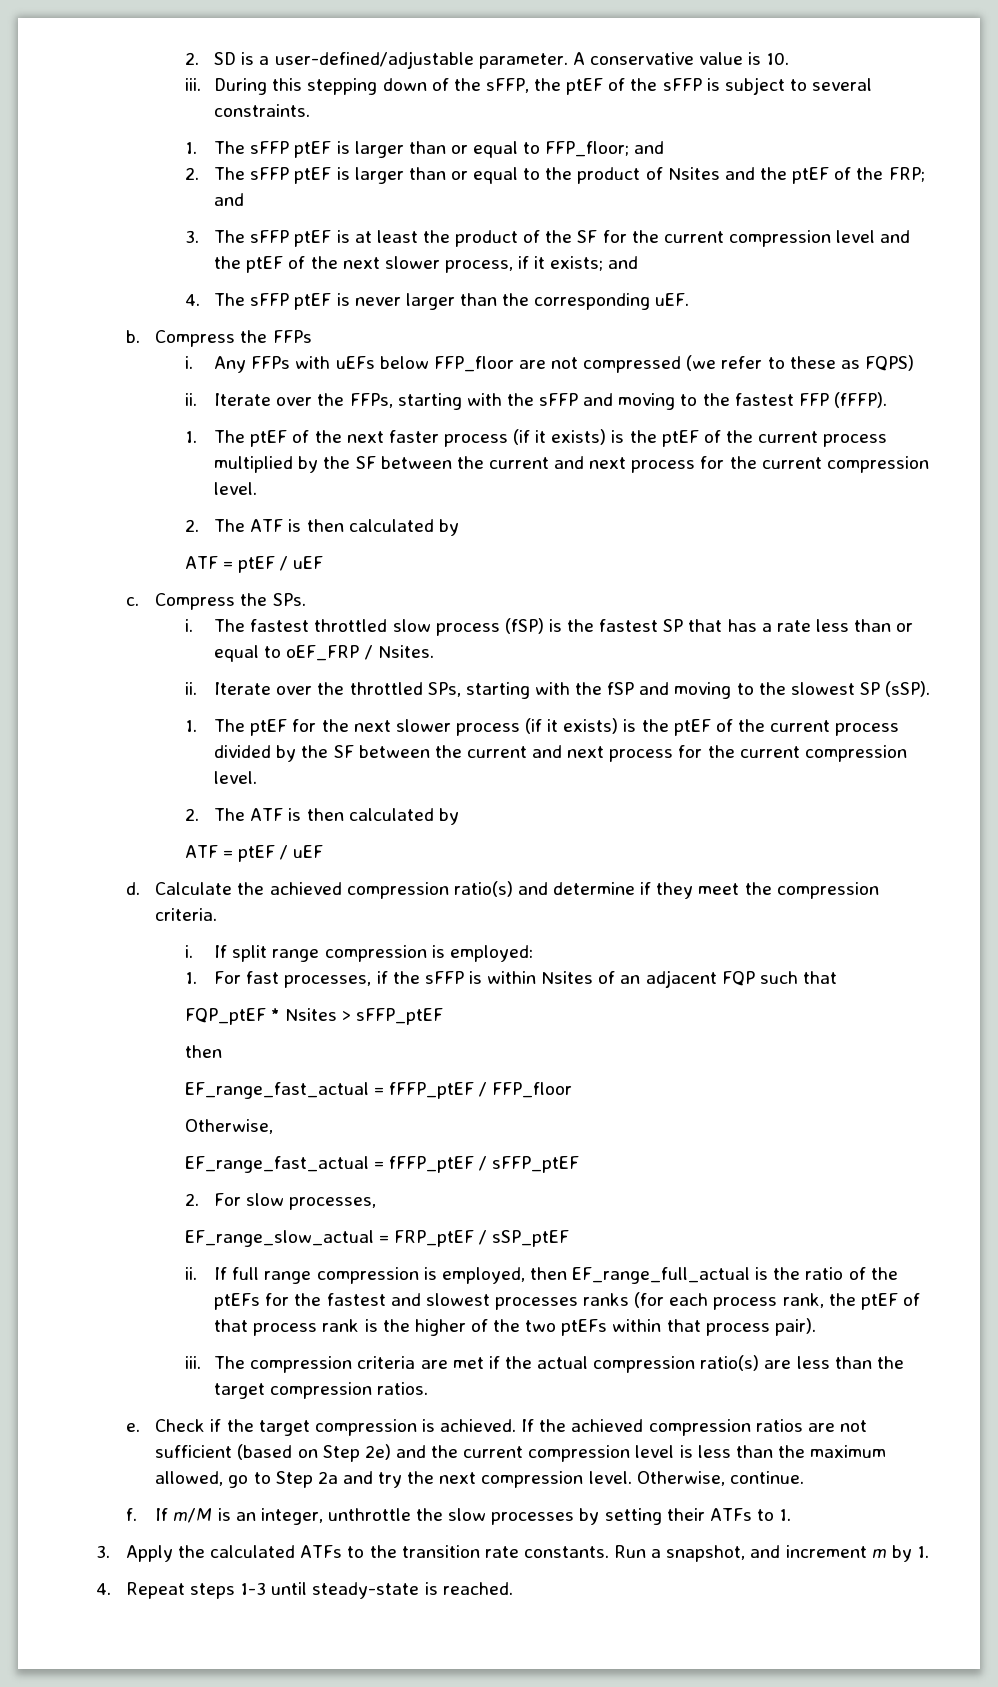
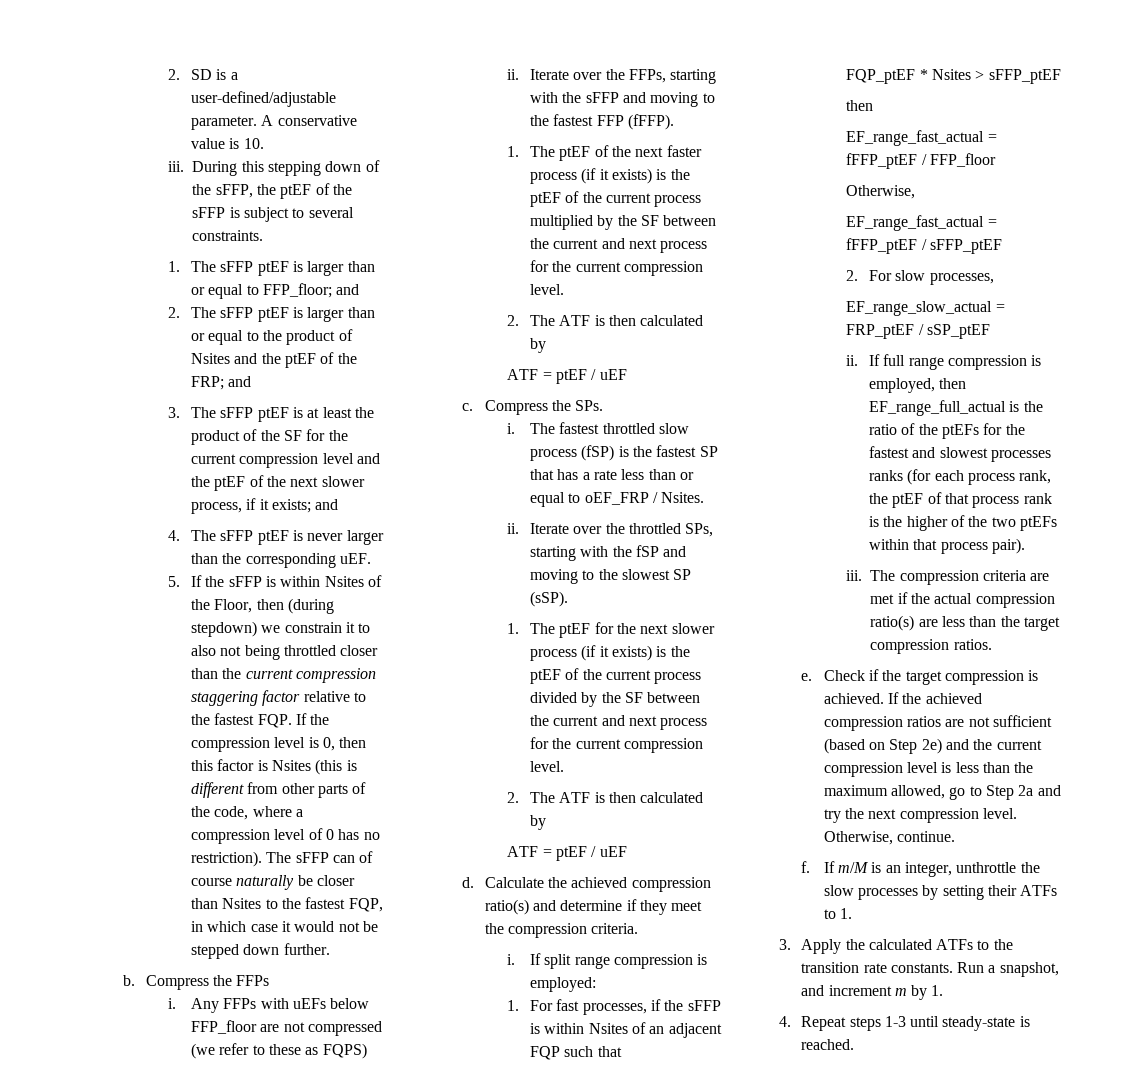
+ 5. If the sFFP is within Nsites of the Floor, then (during stepdown) we constrain it to also not being throttled closer than the current compression staggering factor relative to the fastest FQP. If the compression level is 0, then this factor is Nsites (this is different from other parts of the code, where a compression level of 0 has no restriction). The sFFP can of course naturally be closer than Nsites to the fastest FQP, in which case it would not be stepped down further.

